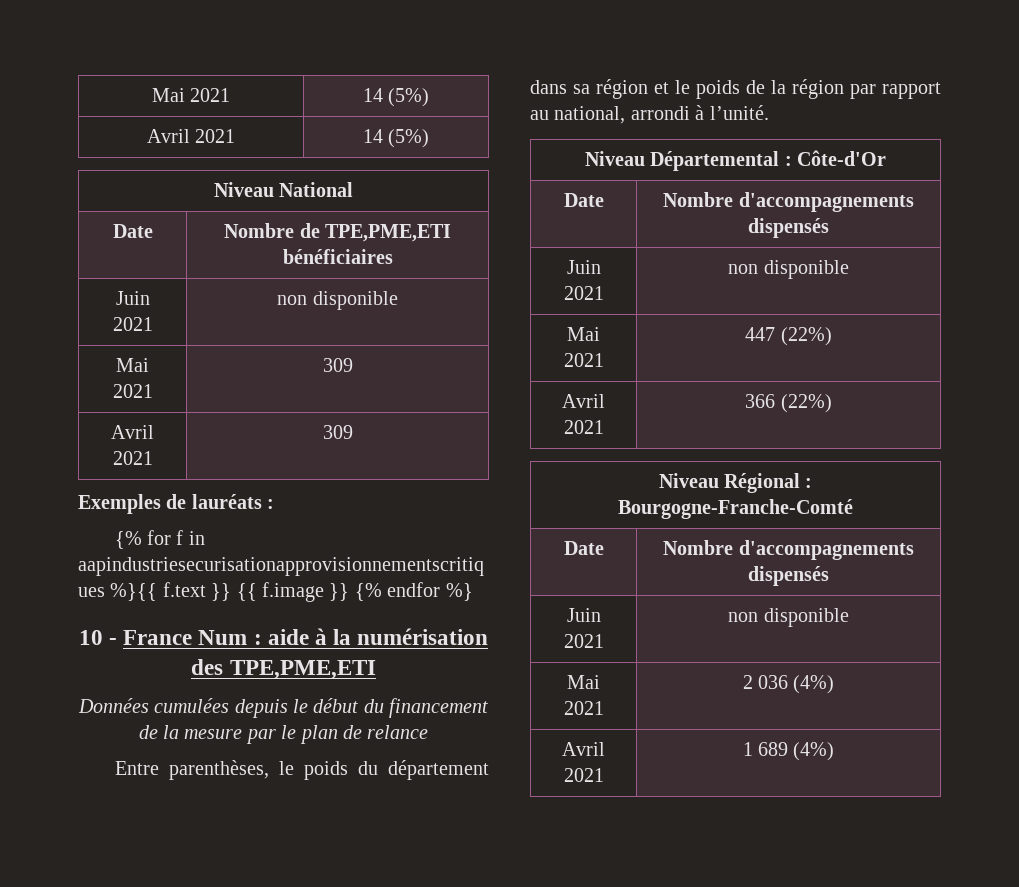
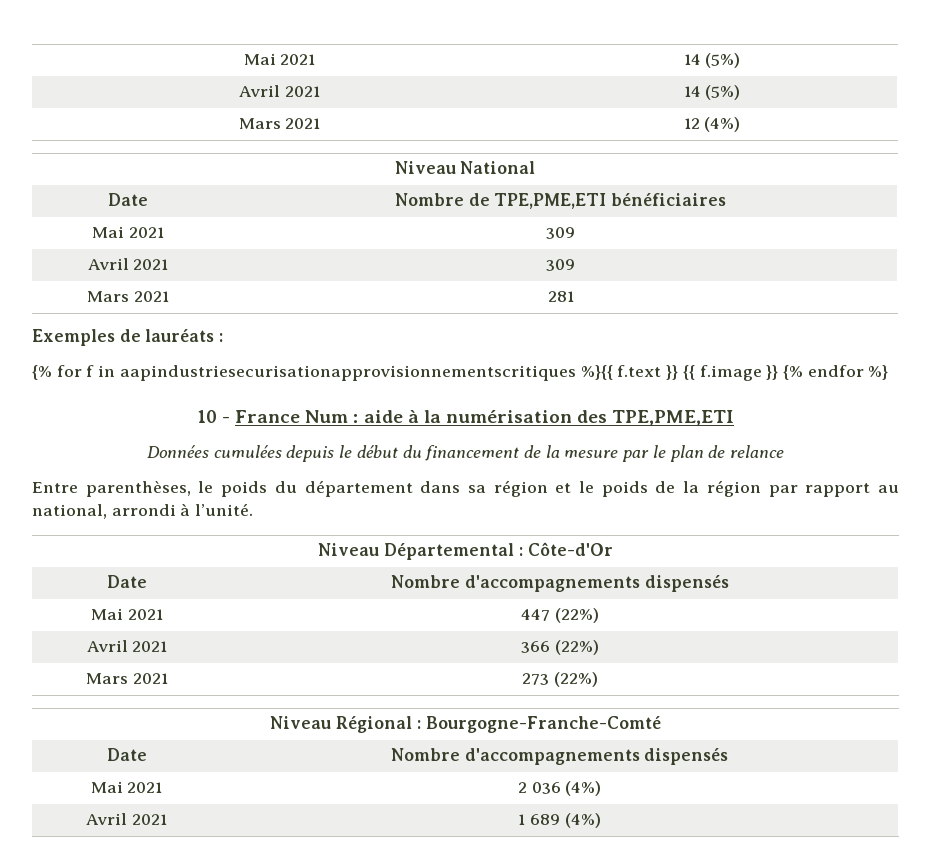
+ Mars 2021 | 12 (4%)
  Date | Nombre de TPE,PME,ETI bénéficiaires
- Juin 2021 | non disponible
+ Mars 2021 | 281
  Niveau Départemental : Côte-d'Or
  Date | Nombre d'accompagnements dispensés
- Juin 2021 | non disponible
+ Mars 2021 | 273 (22%)
  Niveau Régional : Bourgogne-Franche-Comté
  Date | Nombre d'accompagnements dispensés
- Juin 2021 | non disponible

